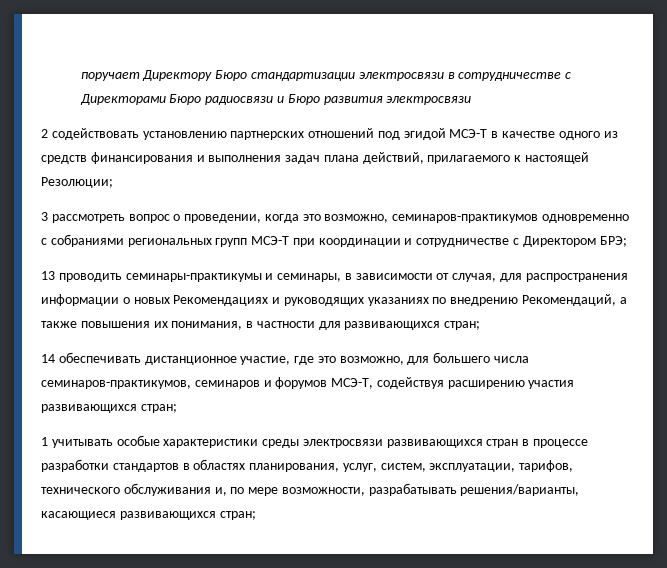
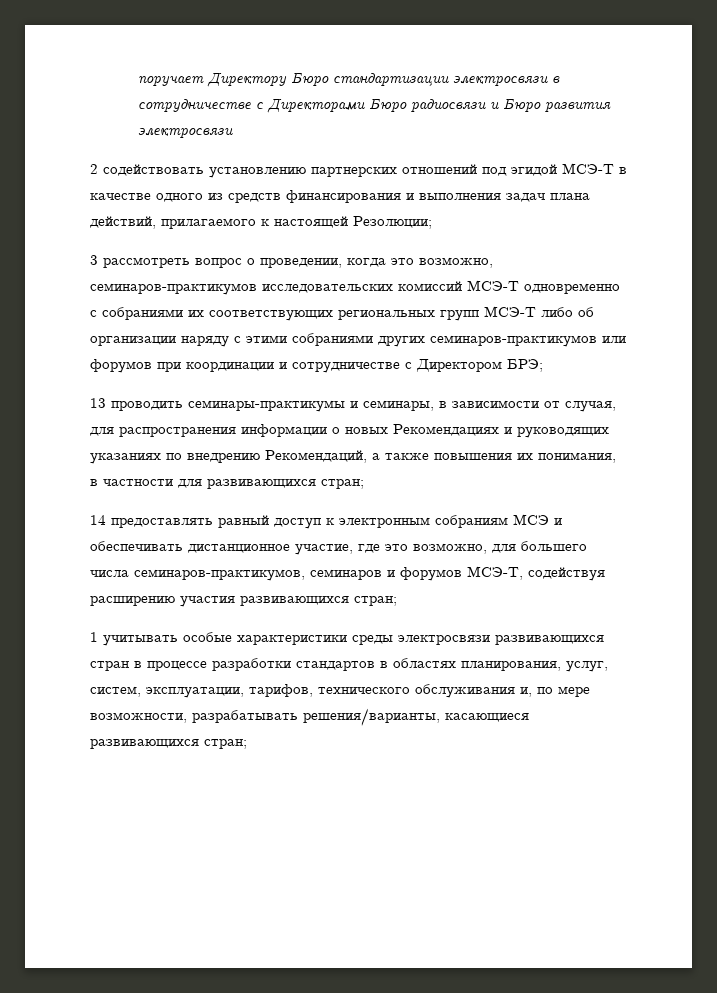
- 3 рассмотреть вопрос о проведении, когда это возможно, семинаров-практикумов одновременно с собраниями региональных групп МСЭ-Т при координации и сотрудничестве с Директором БРЭ;
+ 3 рассмотреть вопрос о проведении, когда это возможно, семинаров-практикумов исследовательских комиссий МСЭ-Т одновременно с собраниями их соответствующих региональных групп МСЭ-Т либо об организации наряду с этими собраниями других семинаров-практикумов или форумов при координации и сотрудничестве с Директором БРЭ;
- 14 обеспечивать дистанционное участие, где это возможно, для большего числа семинаров-практикумов, семинаров и форумов МСЭ-Т, содействуя расширению участия развивающихся стран;
+ 14 предоставлять равный доступ к электронным собраниям МСЭ и обеспечивать дистанционное участие, где это возможно, для большего числа семинаров-практикумов, семинаров и форумов МСЭ-Т, содействуя расширению участия развивающихся стран;

